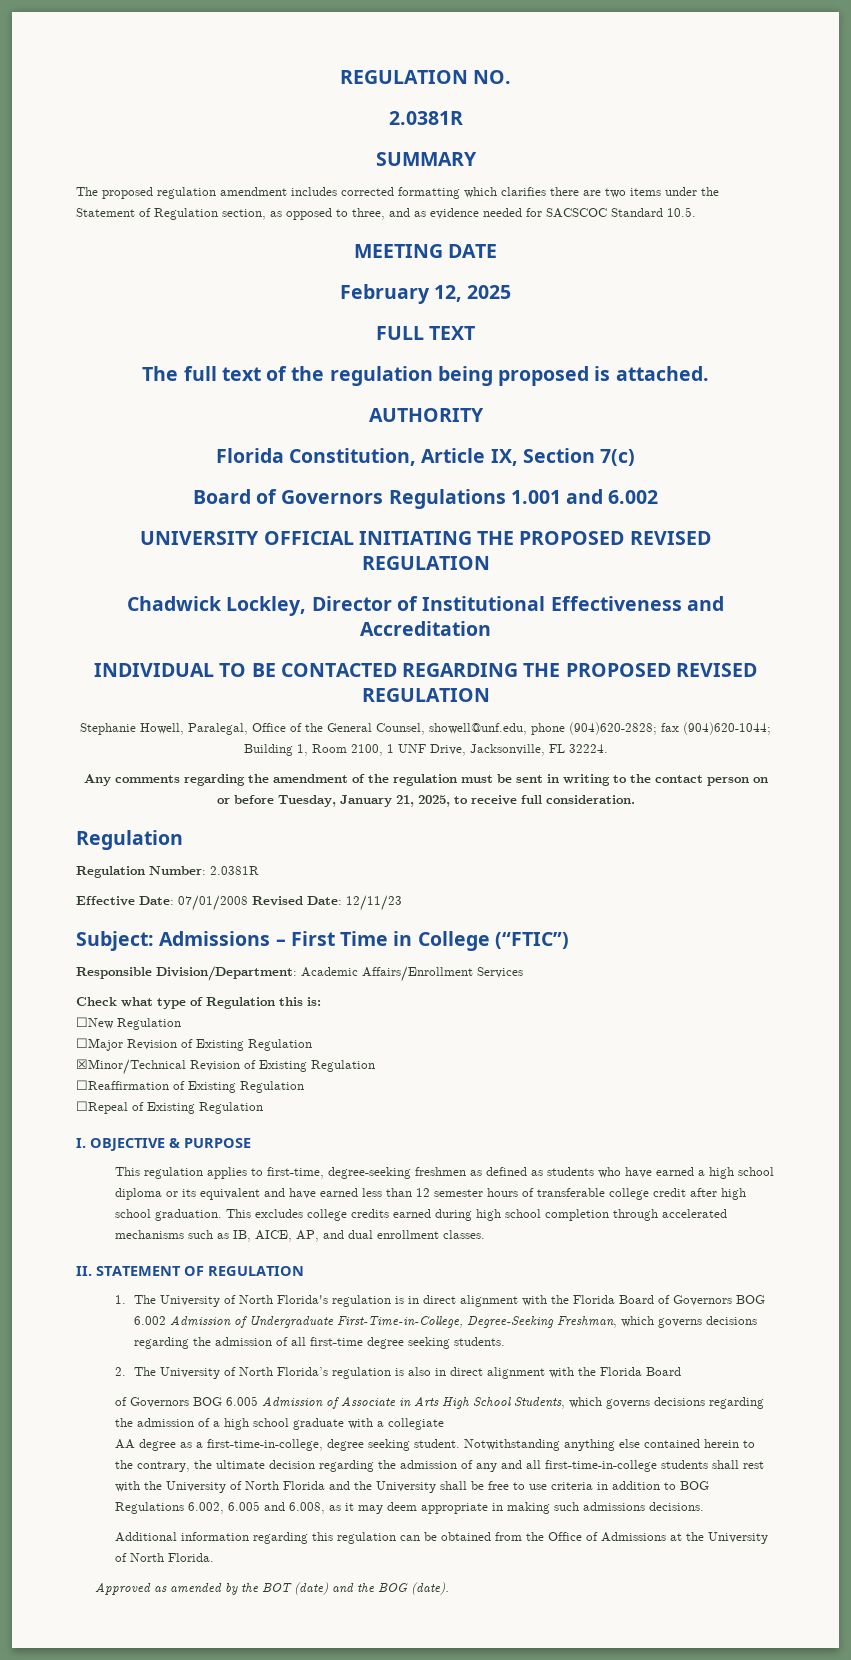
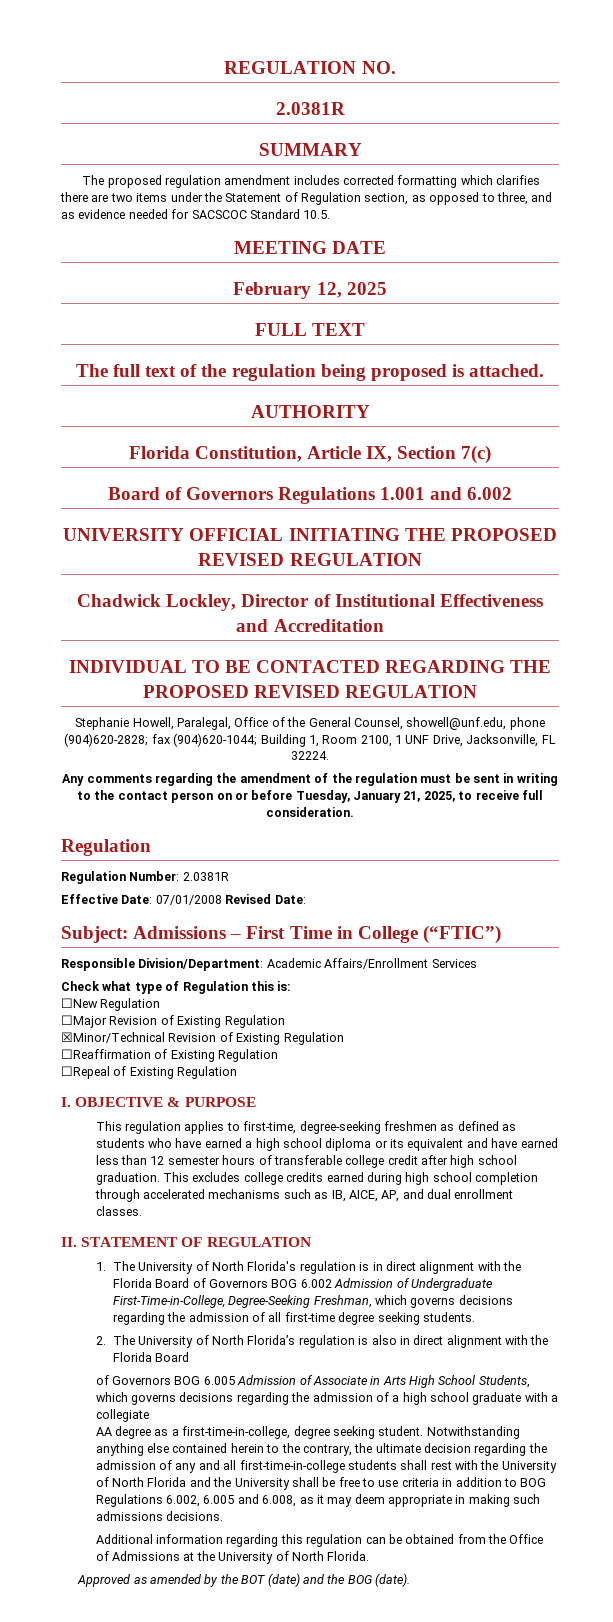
- Effective Date: 07/01/2008 Revised Date: 12/11/23
+ Effective Date: 07/01/2008 Revised Date:

